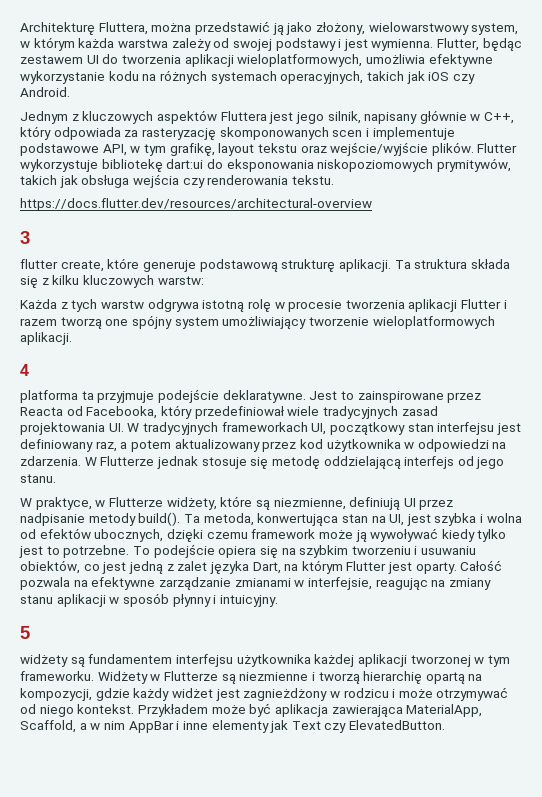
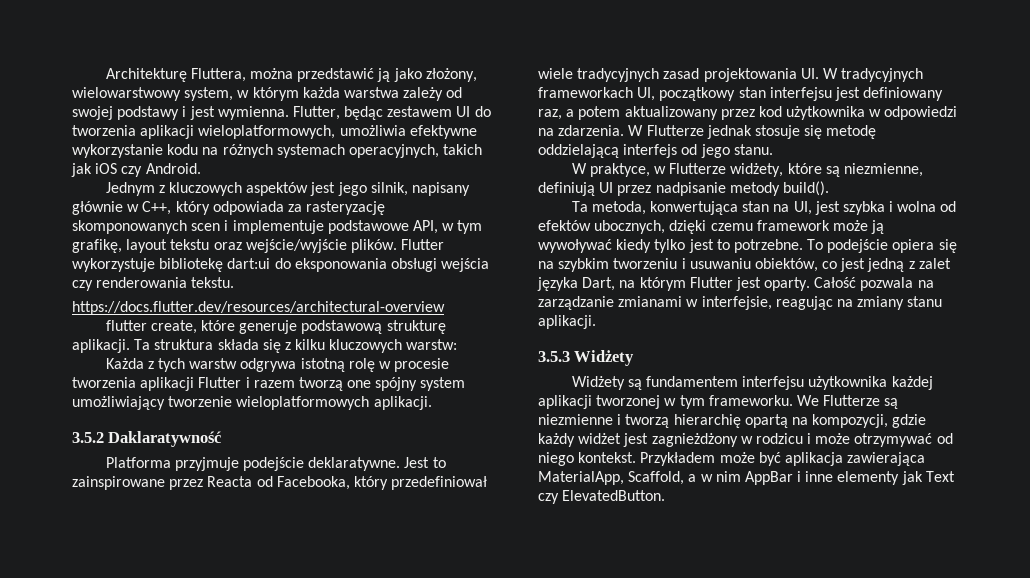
- Jednym z kluczowych aspektów Fluttera jest jego silnik, napisany głównie w C++, który odpowiada za rasteryzację skomponowanych scen i implementuje podstawowe API, w tym grafikę, layout tekstu oraz wejście/wyjście plików.
+ Jednym z kluczowych aspektów jest jego silnik, napisany głównie w C++, który odpowiada za rasteryzację skomponowanych scen i implementuje podstawowe API, w tym grafikę, layout tekstu oraz wejście/wyjście plików.
- Flutter wykorzystuje bibliotekę dart:ui do eksponowania niskopoziomowych prymitywów, takich jak obsługa wejścia czy renderowania tekstu.
+ Flutter wykorzystuje bibliotekę dart:ui do eksponowania obsługi wejścia czy renderowania tekstu.
- 3
- 4
- platforma ta przyjmuje podejście deklaratywne.
+ 3.5.2 Daklaratywność
+ Platforma przyjmuje podejście deklaratywne.
- W praktyce, w Flutterze widżety, które są niezmienne, definiują UI przez nadpisanie metody build(). Ta metoda, konwertująca stan na UI, jest szybka i wolna od efektów ubocznych, dzięki czemu framework może ją wywoływać kiedy tylko jest to potrzebne.
+ W praktyce, w Flutterze widżety, które są niezmienne, definiują UI przez nadpisanie metody build().
+ Ta metoda, konwertująca stan na UI, jest szybka i wolna od efektów ubocznych, dzięki czemu framework może ją wywoływać kiedy tylko jest to potrzebne.
- Całość pozwala na efektywne zarządzanie zmianami w interfejsie, reagując na zmiany stanu aplikacji w sposób płynny i intuicyjny.
- 5
- widżety są fundamentem interfejsu użytkownika każdej aplikacji tworzonej w tym frameworku.
+ Całość pozwala na zarządzanie zmianami w interfejsie, reagując na zmiany stanu aplikacji.
+ 3.5.3 Widżety
+ Widżety są fundamentem interfejsu użytkownika każdej aplikacji tworzonej w tym frameworku.
- Widżety w Flutterze są niezmienne i tworzą hierarchię opartą na kompozycji, gdzie każdy widżet jest zagnieżdżony w rodzicu i może otrzymywać od niego kontekst.
+ We Flutterze są niezmienne i tworzą hierarchię opartą na kompozycji, gdzie każdy widżet jest zagnieżdżony w rodzicu i może otrzymywać od niego kontekst.

